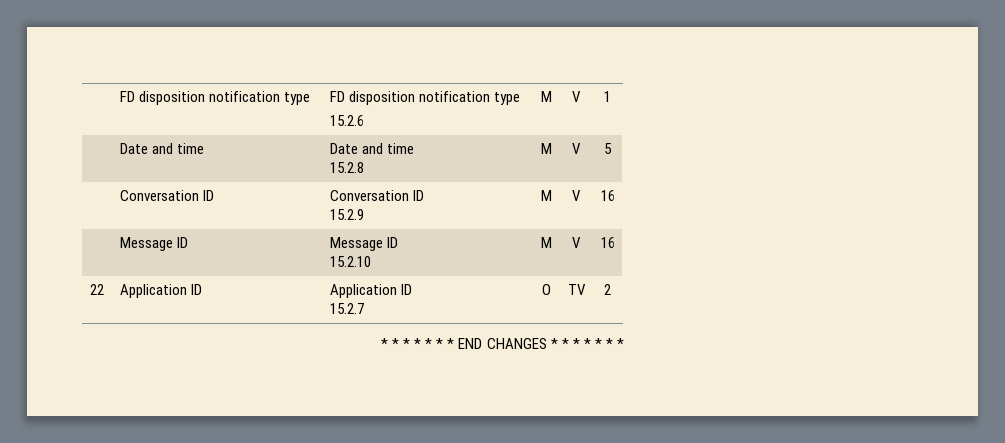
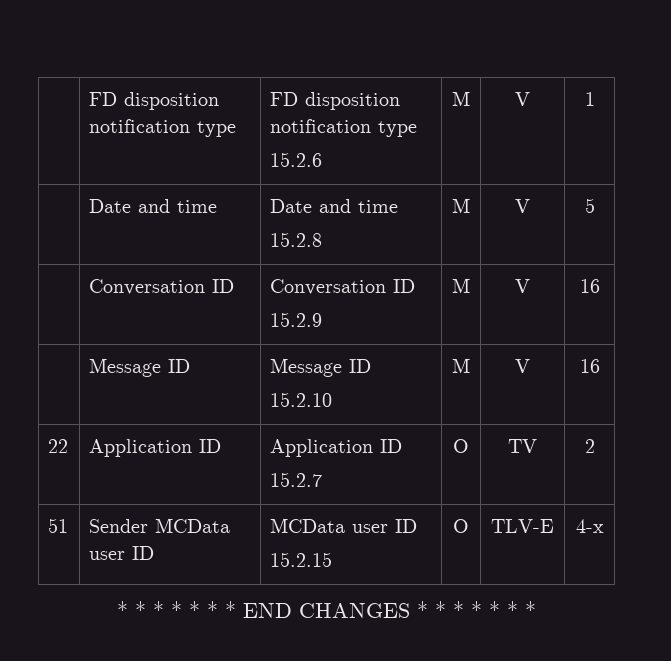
+ 51 | Sender MCData user ID | MCData user ID
+ 15.2.15 | O | TLV-E | 4-x

